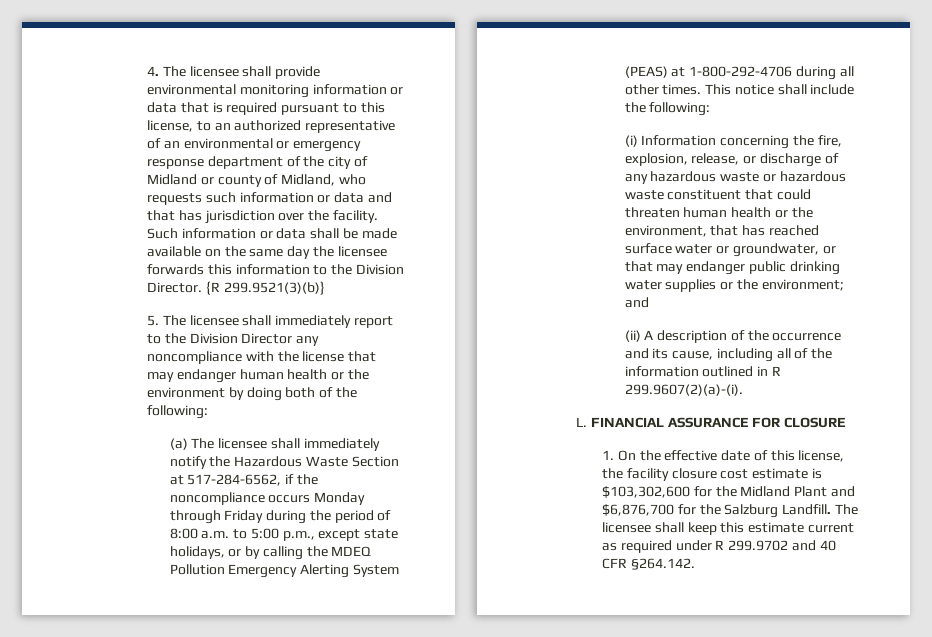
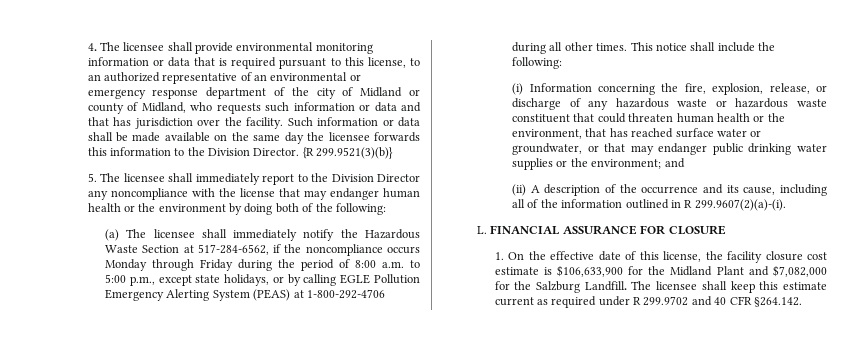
- (a) The licensee shall immediately notify the Hazardous Waste Section at 517-284-6562, if the noncompliance occurs Monday through Friday during the period of 8:00 a.m. to 5:00 p.m., except state holidays, or by calling the MDEQ Pollution Emergency Alerting System (PEAS) at 1-800-292-4706 during all other times.
+ (a) The licensee shall immediately notify the Hazardous Waste Section at 517-284-6562, if the noncompliance occurs Monday through Friday during the period of 8:00 a.m. to 5:00 p.m., except state holidays, or by calling EGLE Pollution Emergency Alerting System (PEAS) at 1-800-292-4706 during all other times.
- 1. On the effective date of this license, the facility closure cost estimate is $103,302,600 for the Midland Plant and $6,876,700 for the Salzburg Landfill.
+ 1. On the effective date of this license, the facility closure cost estimate is $106,633,900 for the Midland Plant and $7,082,000 for the Salzburg Landfill.

